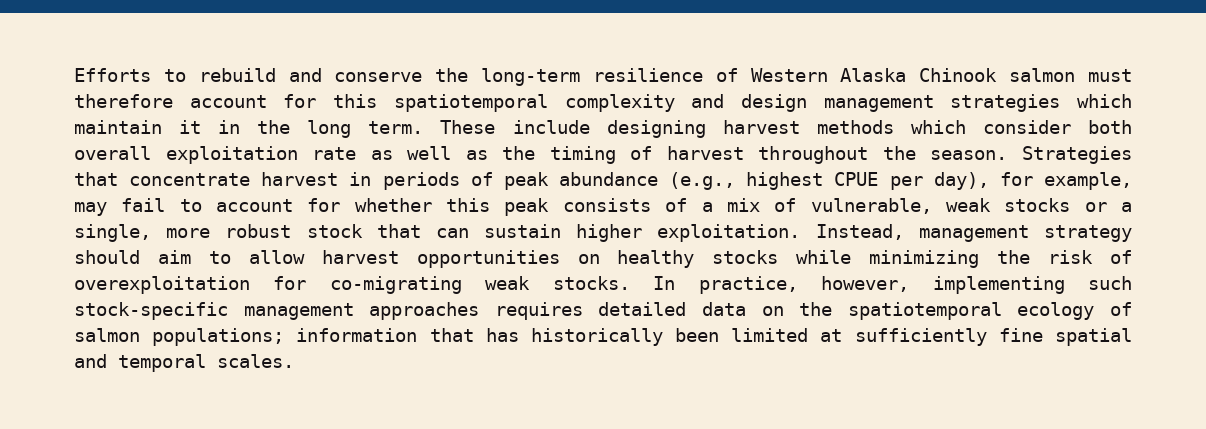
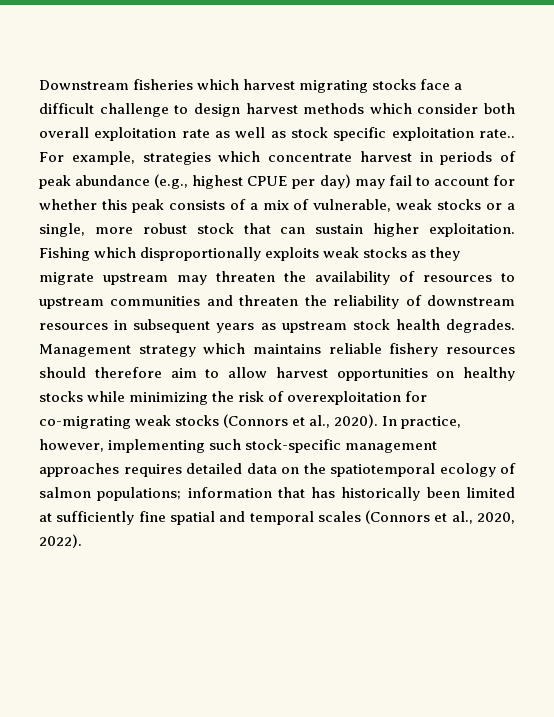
- Efforts to rebuild and conserve the long-term resilience of Western Alaska Chinook salmon must therefore account for this spatiotemporal complexity and design management strategies which maintain it in the long term. These include designing harvest methods which consider both overall exploitation rate as well as the timing of harvest throughout the season. Strategies that concentrate harvest in periods of peak abundance (e.g., highest CPUE per day), for example, may fail to account for whether this peak consists of a mix of vulnerable, weak stocks or a single, more robust stock that can sustain higher exploitation.
+ Downstream fisheries which harvest migrating stocks face a difficult challenge to design harvest methods which consider both overall exploitation rate as well as stock specific exploitation rate.. For example, strategies which concentrate harvest in periods of peak abundance (e.g., highest CPUE per day) may fail to account for whether this peak consists of a mix of vulnerable, weak stocks or a single, more robust stock that can sustain higher exploitation.
- Instead, management strategy should aim to allow harvest opportunities on healthy stocks while minimizing the risk of overexploitation for co-migrating weak stocks.
+ Fishing which disproportionally exploits weak stocks as they migrate upstream may threaten the availability of resources to upstream communities and threaten the reliability of downstream resources in subsequent years as upstream stock health degrades. Management strategy which maintains reliable fishery resources should therefore aim to allow harvest opportunities on healthy stocks while minimizing the risk of overexploitation for co-migrating weak stocks (Connors et al., 2020).
- In practice, however, implementing such stock-specific management approaches requires detailed data on the spatiotemporal ecology of salmon populations; information that has historically been limited at sufficiently fine spatial and temporal scales.
+ In practice, however, implementing such stock-specific management approaches requires detailed data on the spatiotemporal ecology of salmon populations; information that has historically been limited at sufficiently fine spatial and temporal scales (Connors et al., 2020, 2022).

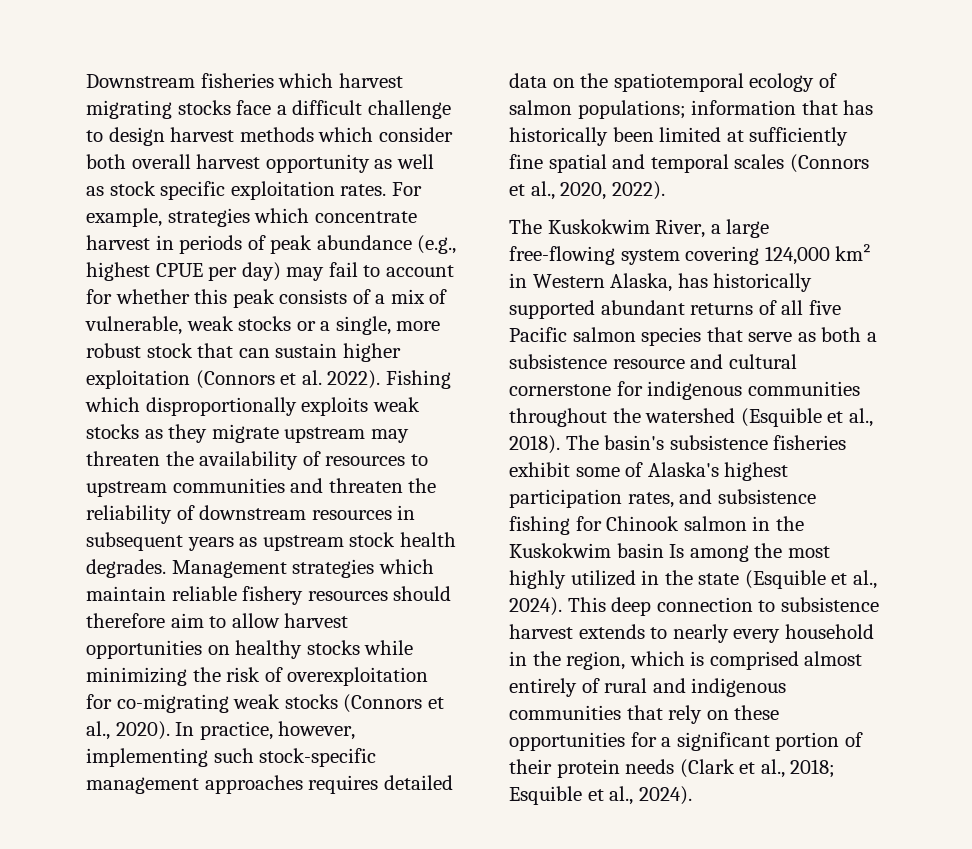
- Downstream fisheries which harvest migrating stocks face a difficult challenge to design harvest methods which consider both overall exploitation rate as well as stock specific exploitation rate..
+ Downstream fisheries which harvest migrating stocks face a difficult challenge to design harvest methods which consider both overall harvest opportunity as well as stock specific exploitation rates.
- For example, strategies which concentrate harvest in periods of peak abundance (e.g., highest CPUE per day) may fail to account for whether this peak consists of a mix of vulnerable, weak stocks or a single, more robust stock that can sustain higher exploitation.
+ For example, strategies which concentrate harvest in periods of peak abundance (e.g., highest CPUE per day) may fail to account for whether this peak consists of a mix of vulnerable, weak stocks or a single, more robust stock that can sustain higher exploitation (Connors et al. 2022).
- Management strategy which maintains reliable fishery resources should therefore aim to allow harvest opportunities on healthy stocks while minimizing the risk of overexploitation for co-migrating weak stocks (Connors et al., 2020).
+ Management strategies which maintain reliable fishery resources should therefore aim to allow harvest opportunities on healthy stocks while minimizing the risk of overexploitation for co-migrating weak stocks (Connors et al., 2020).
+ The Kuskokwim River, a large free-flowing system covering 124,000 km² in Western Alaska, has historically supported abundant returns of all five Pacific salmon species that serve as both a subsistence resource and cultural cornerstone for indigenous communities throughout the watershed (Esquible et al., 2018). The basin's subsistence fisheries exhibit some of Alaska's highest participation rates, and subsistence fishing for Chinook salmon in the Kuskokwim basin Is among the most highly utilized in the state (Esquible et al., 2024). This deep connection to subsistence harvest extends to nearly every household in the region, which is comprised almost entirely of rural and indigenous communities that rely on these opportunities for a significant portion of their protein needs (Clark et al., 2018; Esquible et al., 2024).

